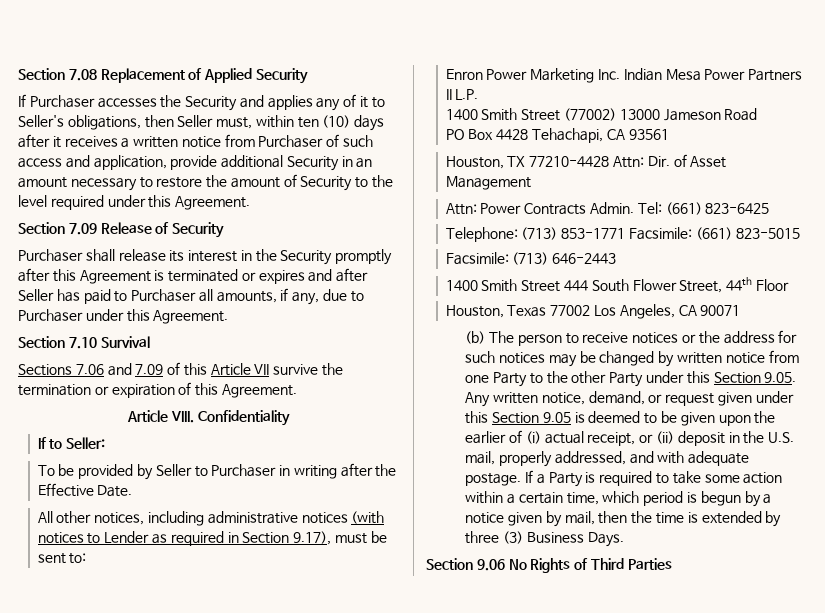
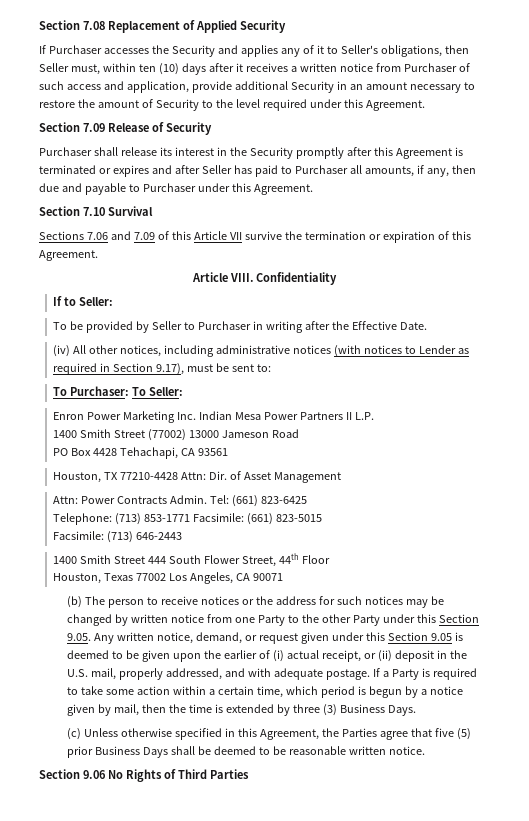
- Purchaser shall release its interest in the Security promptly after this Agreement is terminated or expires and after Seller has paid to Purchaser all amounts, if any, due to Purchaser under this Agreement.
+ Purchaser shall release its interest in the Security promptly after this Agreement is terminated or expires and after Seller has paid to Purchaser all amounts, if any, then due and payable to Purchaser under this Agreement.
- All other notices, including administrative notices (with notices to Lender as required in Section 9.17), must be sent to:
+ (iv) All other notices, including administrative notices (with notices to Lender as required in Section 9.17), must be sent to:
+ To Purchaser: To Seller:
+ (c) Unless otherwise specified in this Agreement, the Parties agree that five (5) prior Business Days shall be deemed to be reasonable written notice.

